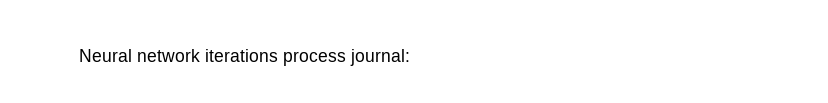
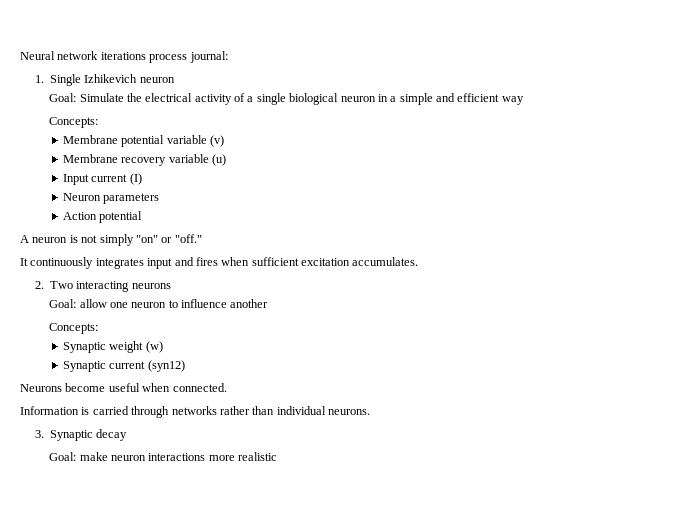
+ 1. Single Izhikevich neuron
+ Goal: Simulate the electrical activity of a single biological neuron in a simple and efficient way
+ Concepts:
+ Membrane potential variable (v)
+ Membrane recovery variable (u)
+ Input current (I)
+ Neuron parameters
+ Action potential
+ A neuron is not simply "on" or "off."
+ It continuously integrates input and fires when sufficient excitation accumulates.
+ 2. Two interacting neurons
+ Goal: allow one neuron to influence another
+ Concepts:
+ Synaptic weight (w)
+ Synaptic current (syn12)
+ Neurons become useful when connected.
+ Information is carried through networks rather than individual neurons.
+ 3. Synaptic decay
+ Goal: make neuron interactions more realistic

